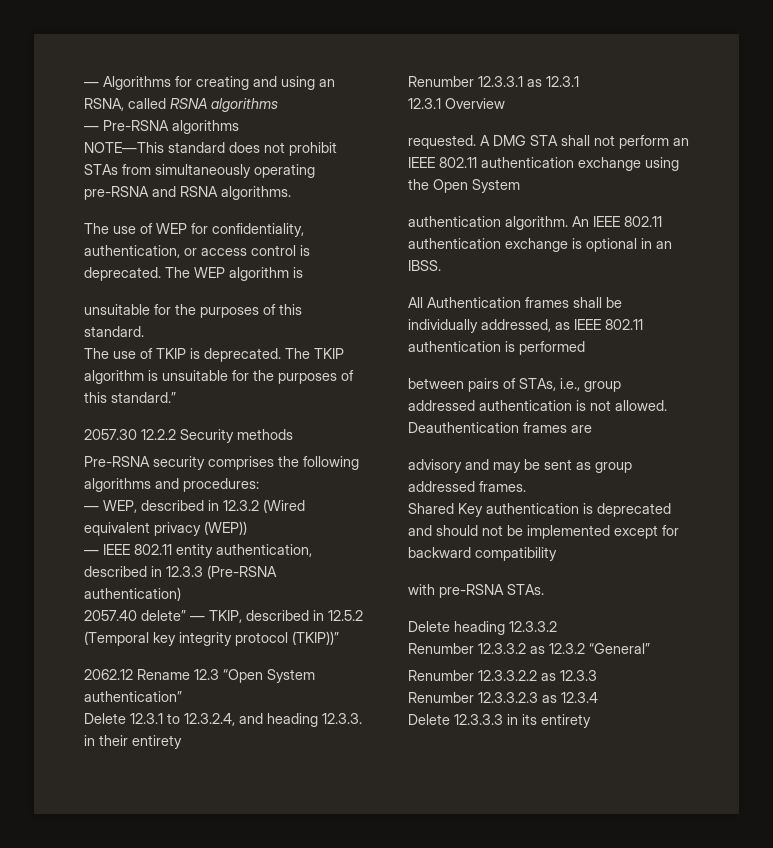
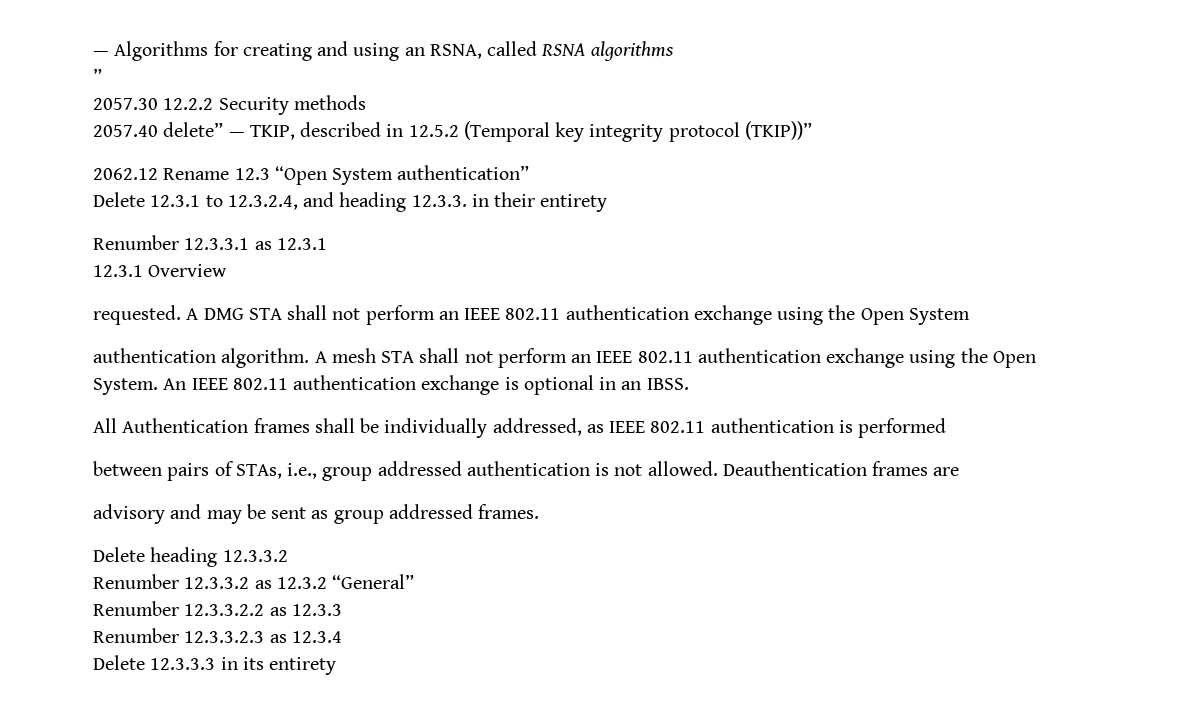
- — Pre-RSNA algorithms
- NOTE—This standard does not prohibit STAs from simultaneously operating pre-RSNA and RSNA algorithms.
- The use of WEP for confidentiality, authentication, or access control is deprecated. The WEP algorithm is
- unsuitable for the purposes of this standard.
- The use of TKIP is deprecated. The TKIP algorithm is unsuitable for the purposes of this standard.”
+ ”
  2057.30 12.2.2 Security methods
- Pre-RSNA security comprises the following algorithms and procedures:
- — WEP, described in 12.3.2 (Wired equivalent privacy (WEP))
- — IEEE 802.11 entity authentication, described in 12.3.3 (Pre-RSNA authentication)
+ A mesh STA shall not perform an IEEE 802.11 authentication exchange using the Open System.
- Shared Key authentication is deprecated and should not be implemented except for backward compatibility
- with pre-RSNA STAs.

